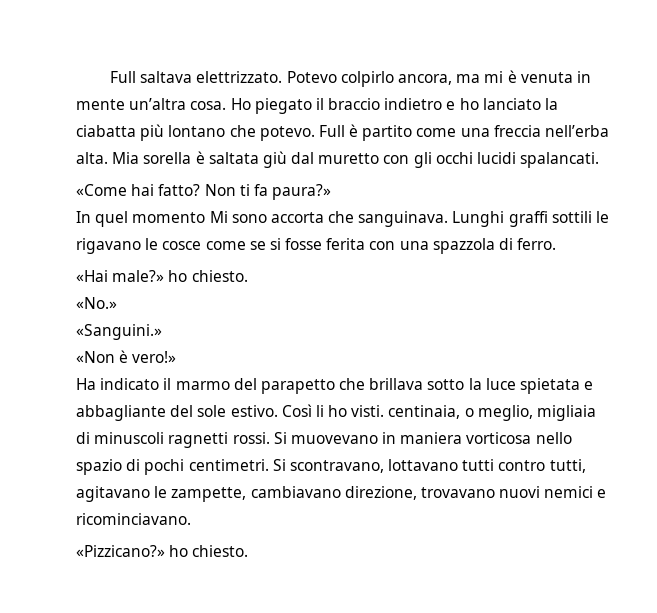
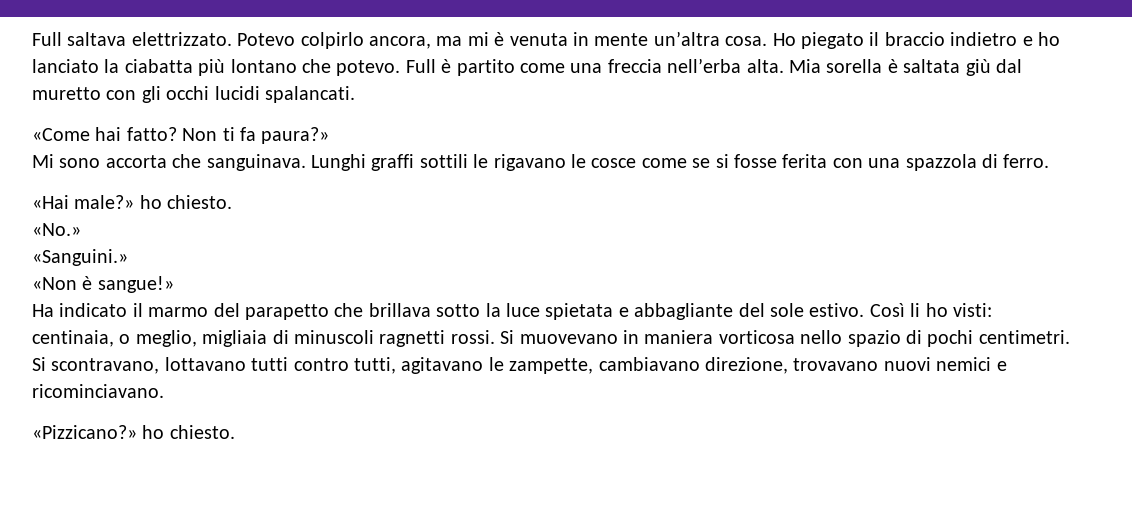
- In quel momento Mi sono accorta che sanguinava.
+ Mi sono accorta che sanguinava.
- «Non è vero!»
+ «Non è sangue!»
- Così li ho visti. centinaia, o meglio, migliaia di minuscoli ragnetti rossi.
+ Così li ho visti: centinaia, o meglio, migliaia di minuscoli ragnetti rossi.

